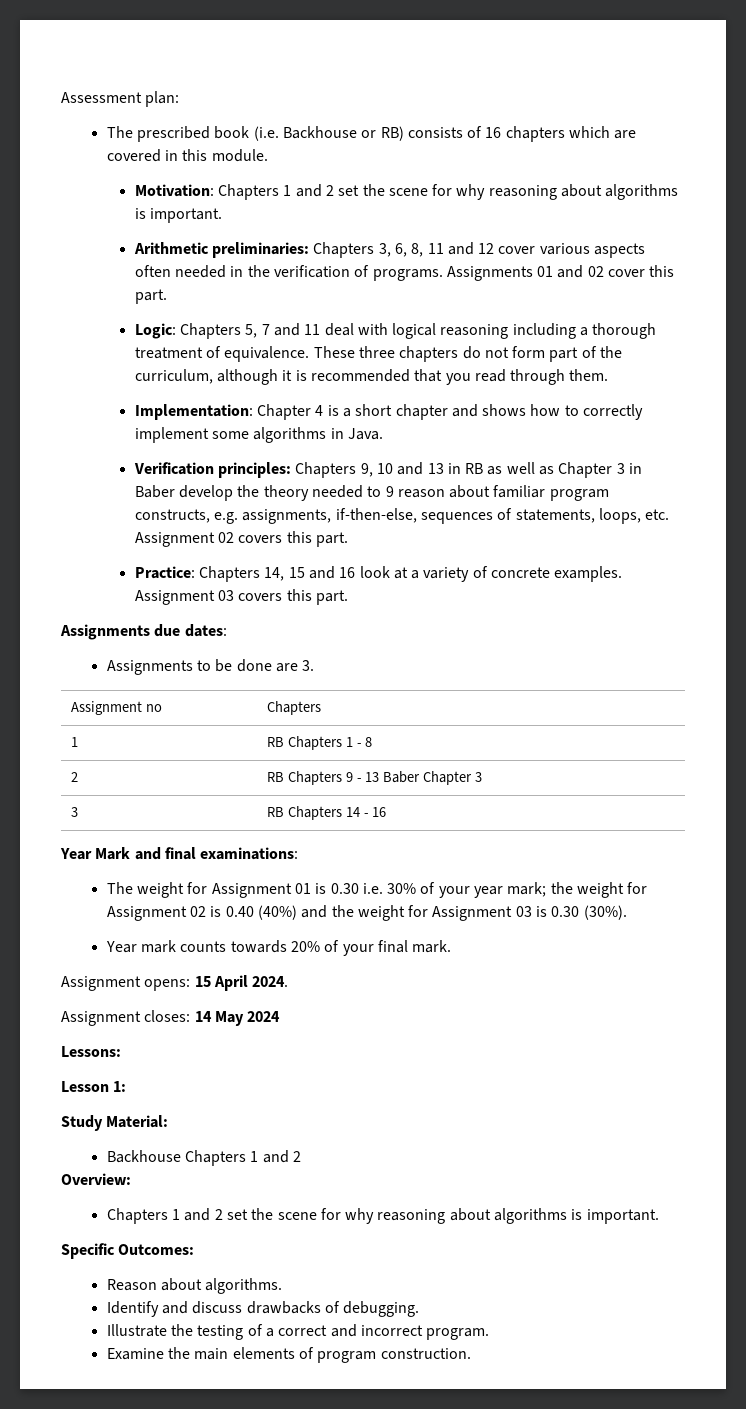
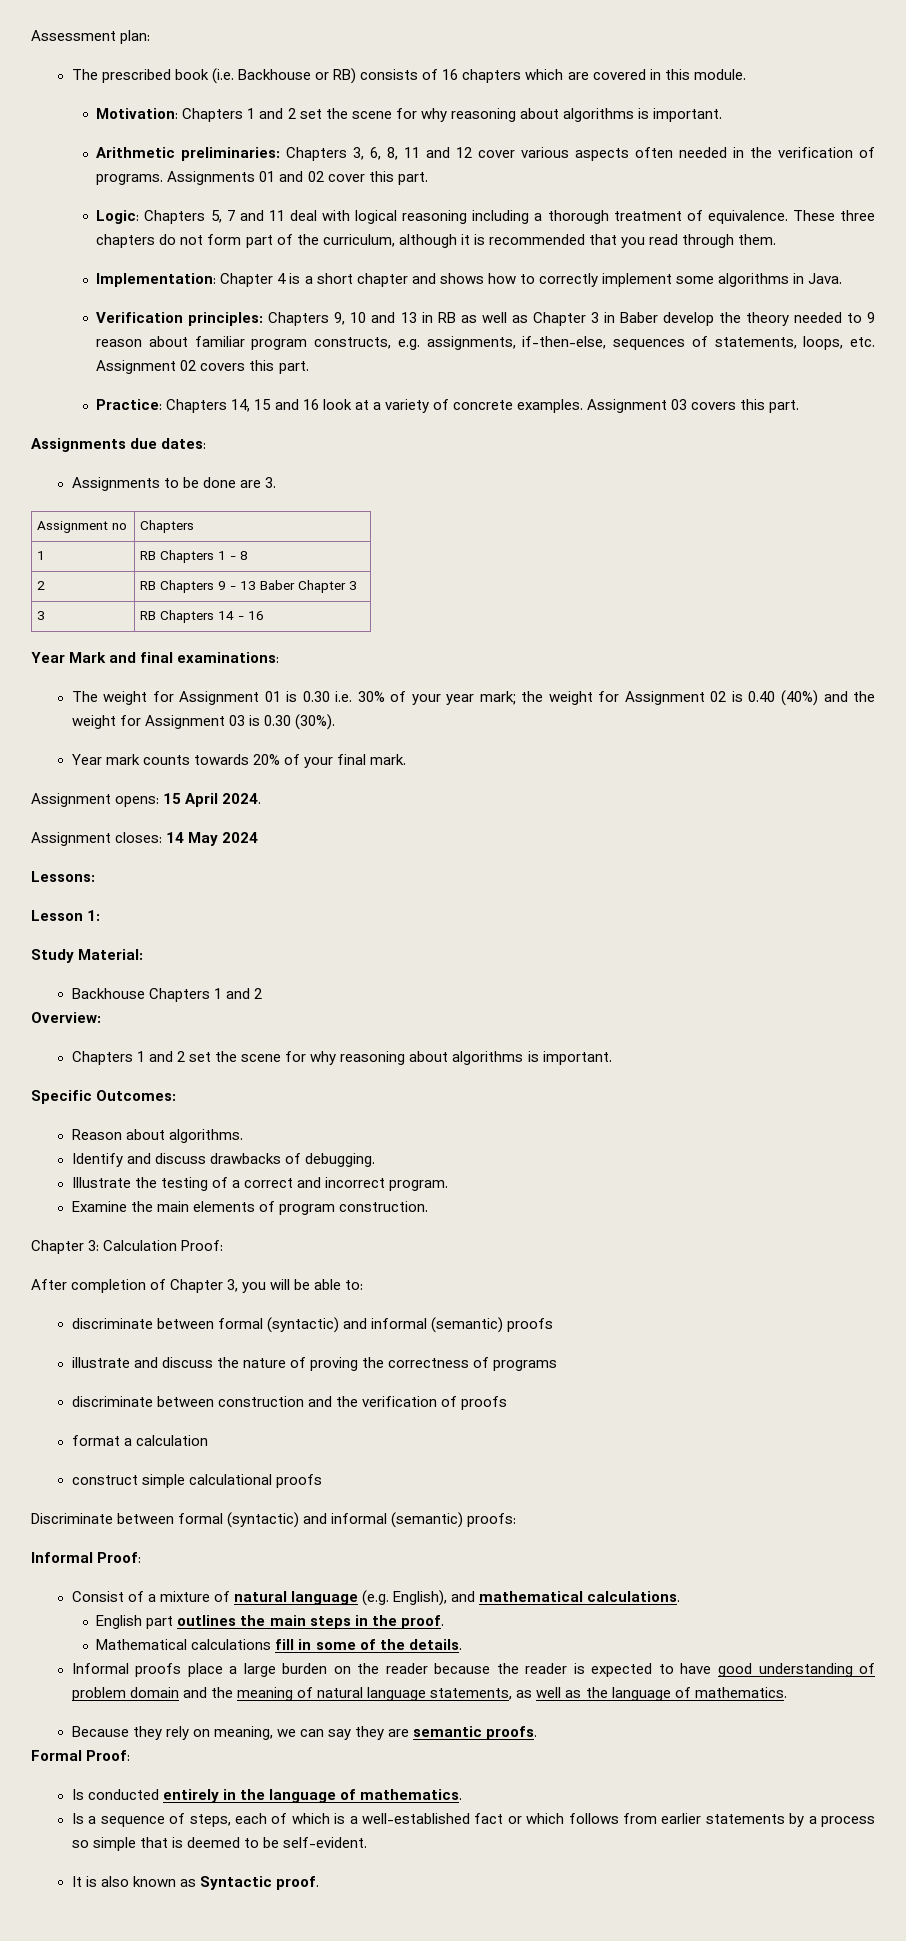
+ Chapter 3: Calculation Proof:
+ After completion of Chapter 3, you will be able to:
+ discriminate between formal (syntactic) and informal (semantic) proofs
+ illustrate and discuss the nature of proving the correctness of programs
+ discriminate between construction and the verification of proofs
+ format a calculation
+ construct simple calculational proofs
+ Discriminate between formal (syntactic) and informal (semantic) proofs:
+ Informal Proof:
+ Consist of a mixture of natural language (e.g. English), and mathematical calculations.
+ English part outlines the main steps in the proof.
+ Mathematical calculations fill in some of the details.
+ Informal proofs place a large burden on the reader because the reader is expected to have good understanding of problem domain and the meaning of natural language statements, as well as the language of mathematics.
+ Because they rely on meaning, we can say they are semantic proofs.
+ Formal Proof:
+ Is conducted entirely in the language of mathematics.
+ Is a sequence of steps, each of which is a well-established fact or which follows from earlier statements by a process so simple that is deemed to be self-evident.
+ It is also known as Syntactic proof.

